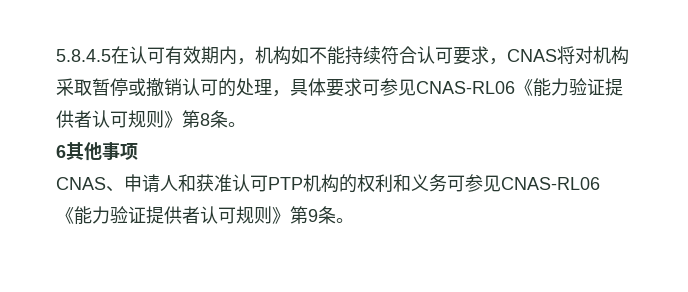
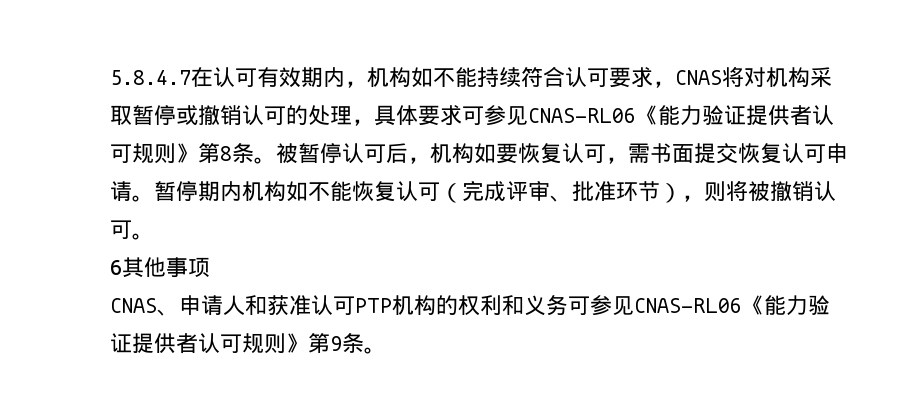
- 5.8.4.5在认可有效期内，机构如不能持续符合认可要求，CNAS将对机构采取暂停或撤销认可的处理，具体要求可参见CNAS-RL06《能力验证提供者认可规则》第8条。
+ 5.8.4.7在认可有效期内，机构如不能持续符合认可要求，CNAS将对机构采取暂停或撤销认可的处理，具体要求可参见CNAS-RL06《能力验证提供者认可规则》第8条。被暂停认可后，机构如要恢复认可，需书面提交恢复认可申请。暂停期内机构如不能恢复认可（完成评审、批准环节），则将被撤销认可。

